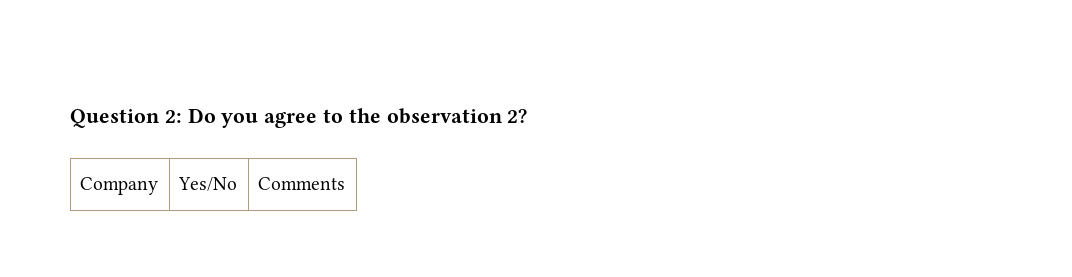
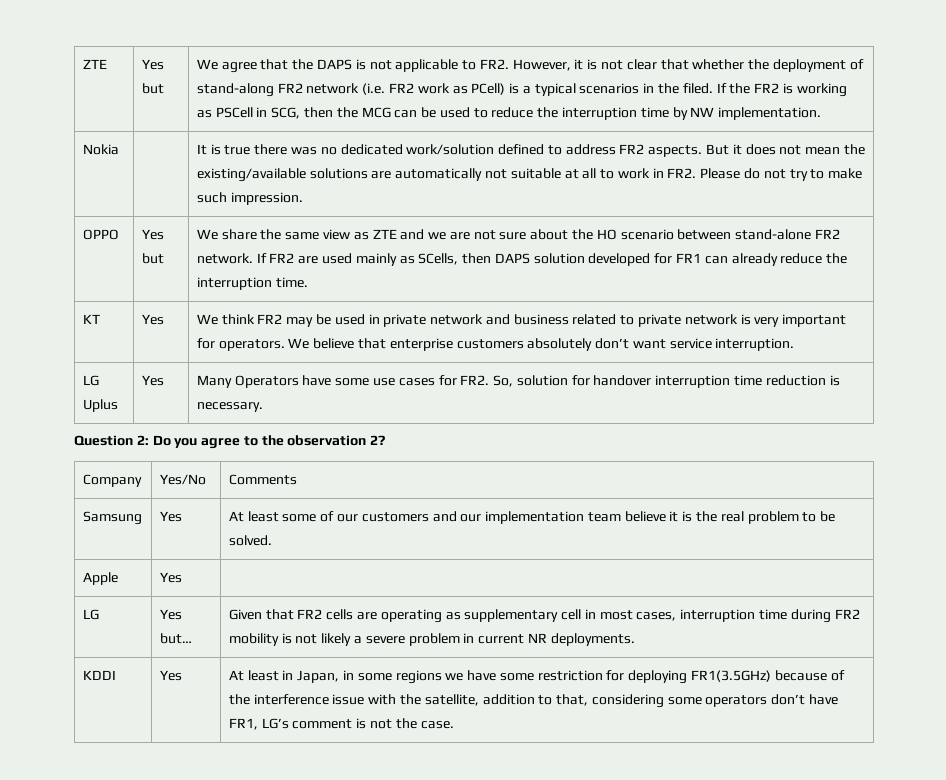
+ ZTE | Yes but | We agree that the DAPS is not applicable to FR2. However, it is not clear that whether the deployment of stand-along FR2 network (i.e. FR2 work as PCell) is a typical scenarios in the filed. If the FR2 is working as PSCell in SCG, then the MCG can be used to reduce the interruption time by NW implementation.
+ Nokia | | It is true there was no dedicated work/solution defined to address FR2 aspects. But it does not mean the existing/available solutions are automatically not suitable at all to work in FR2. Please do not try to make such impression.
+ OPPO | Yes but | We share the same view as ZTE and we are not sure about the HO scenario between stand-alone FR2 network. If FR2 are used mainly as SCells, then DAPS solution developed for FR1 can already reduce the interruption time.
+ KT | Yes | We think FR2 may be used in private network and business related to private network is very important for operators. We believe that enterprise customers absolutely don’t want service interruption.
+ LG Uplus | Yes | Many Operators have some use cases for FR2. So, solution for handover interruption time reduction is necessary.
+ Samsung | Yes | At least some of our customers and our implementation team believe it is the real problem to be solved.
+ Apple | Yes |
+ LG | Yes but… | Given that FR2 cells are operating as supplementary cell in most cases, interruption time during FR2 mobility is not likely a severe problem in current NR deployments.
+ KDDI | Yes | At least in Japan, in some regions we have some restriction for deploying FR1(3.5GHz) because of the interference issue with the satellite, addition to that, considering some operators don’t have FR1, LG’s comment is not the case.

